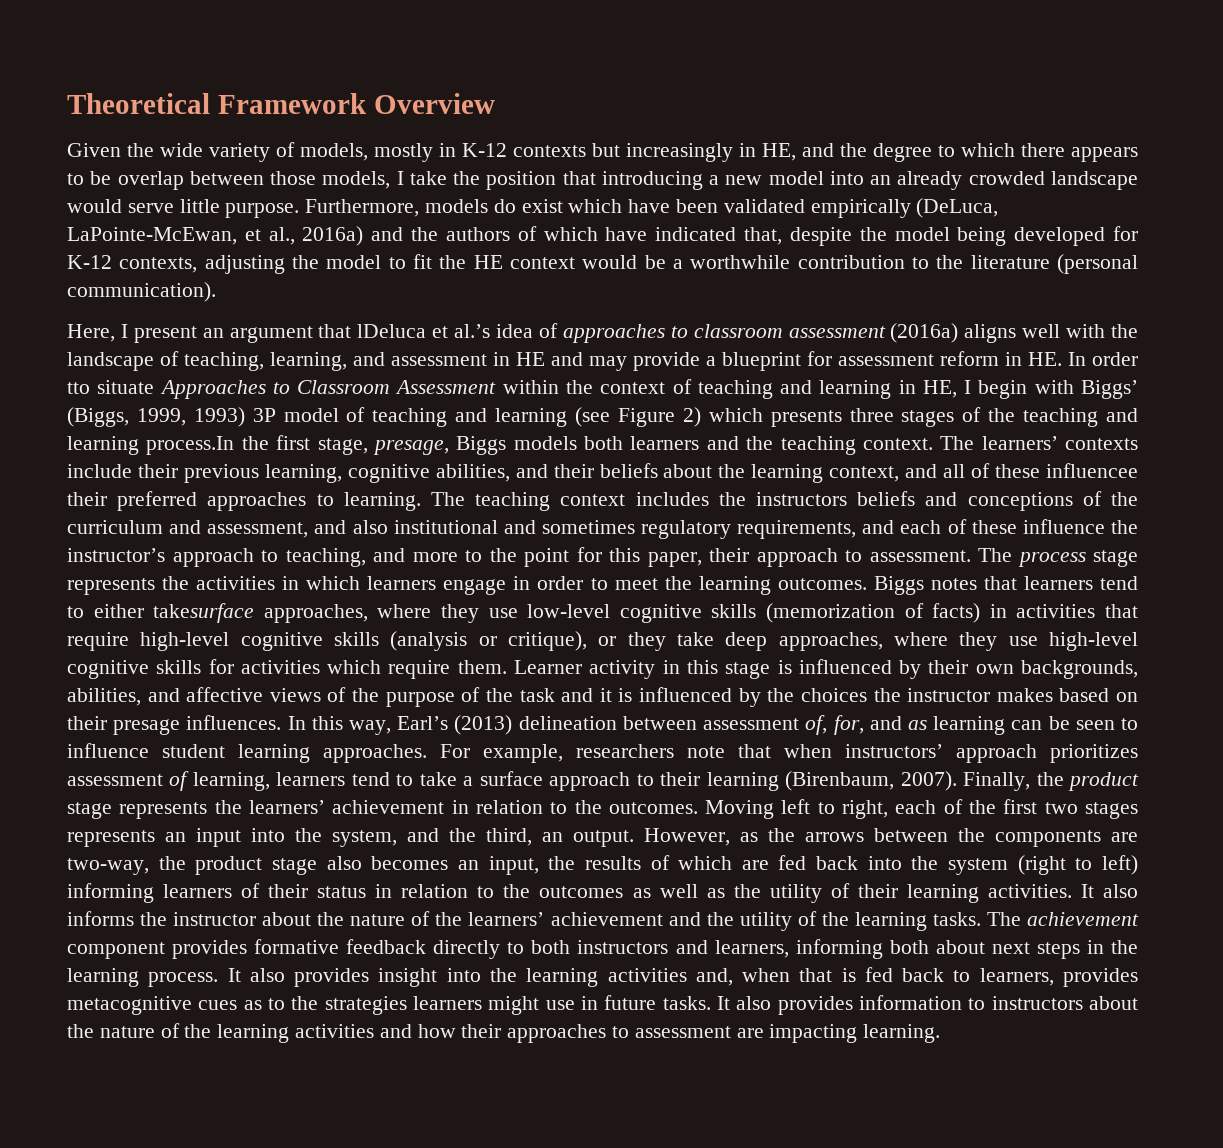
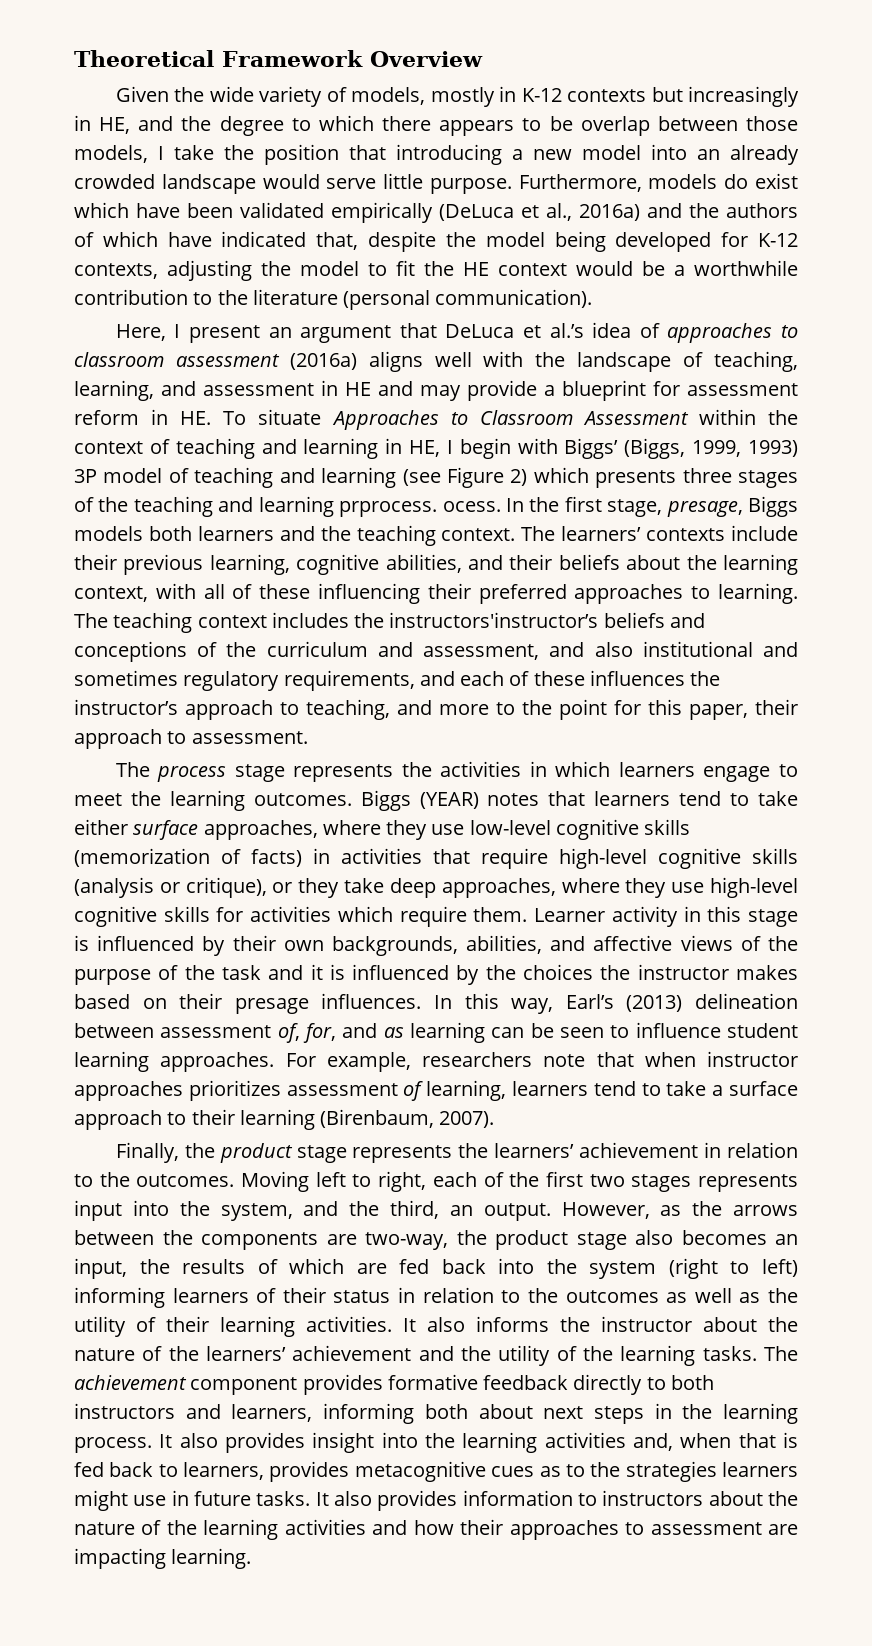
- Furthermore, models do exist which have been validated empirically (DeLuca, LaPointe-McEwan, et al., 2016a) and the authors of which have indicated that, despite the model being developed for K-12 contexts, adjusting the model to fit the HE context would be a worthwhile contribution to the literature (personal communication).
+ Furthermore, models do exist which have been validated empirically (DeLuca et al., 2016a) and the authors of which have indicated that, despite the model being developed for K-12 contexts, adjusting the model to fit the HE context would be a worthwhile contribution to the literature (personal communication).
- Here, I present an argument that lDeluca et al.’s idea of approaches to classroom assessment (2016a) aligns well with the landscape of teaching, learning, and assessment in HE and may provide a blueprint for assessment reform in HE. In order tto situate Approaches to Classroom Assessment within the context of teaching and learning in HE, I begin with Biggs’ (Biggs, 1999, 1993) 3P model of teaching and learning (see Figure 2) which presents three stages of the teaching and learning process.In the first stage, presage, Biggs models both learners and the teaching context.
+ Here, I present an argument that DeLuca et al.’s idea of approaches to classroom assessment (2016a) aligns well with the landscape of teaching, learning, and assessment in HE and may provide a blueprint for assessment reform in HE. To situate Approaches to Classroom Assessment within the context of teaching and learning in HE, I begin with Biggs’ (Biggs, 1999, 1993) 3P model of teaching and learning (see Figure 2) which presents three stages of the teaching and learning prprocess. ocess. In the first stage, presage, Biggs models both learners and the teaching context.
- The learners’ contexts include their previous learning, cognitive abilities, and their beliefs about the learning context, and all of these influencee their preferred approaches to learning.
+ The learners’ contexts include their previous learning, cognitive abilities, and their beliefs about the learning context, with all of these influencing their preferred approaches to learning.
- The teaching context includes the instructors beliefs and conceptions of the curriculum and assessment, and also institutional and sometimes regulatory requirements, and each of these influence the instructor’s approach to teaching, and more to the point for this paper, their approach to assessment. The process stage represents the activities in which learners engage in order to meet the learning outcomes.
+ The teaching context includes the instructors'instructor’s beliefs and conceptions of the curriculum and assessment, and also institutional and sometimes regulatory requirements, and each of these influences the instructor’s approach to teaching, and more to the point for this paper, their approach to assessment.
+ The process stage represents the activities in which learners engage to meet the learning outcomes.
- Biggs notes that learners tend to either takesurface approaches, where they use low-level cognitive skills (memorization of facts) in activities that require high-level cognitive skills (analysis or critique), or they take deep approaches, where they use high-level cognitive skills for activities which require them.
+ Biggs (YEAR) notes that learners tend to take either surface approaches, where they use low-level cognitive skills (memorization of facts) in activities that require high-level cognitive skills (analysis or critique), or they take deep approaches, where they use high-level cognitive skills for activities which require them.
- For example, researchers note that when instructors’ approach prioritizes assessment of learning, learners tend to take a surface approach to their learning (Birenbaum, 2007). Finally, the product stage represents the learners’ achievement in relation to the outcomes.
+ For example, researchers note that when instructor approaches prioritizes assessment of learning, learners tend to take a surface approach to their learning (Birenbaum, 2007).
+ Finally, the product stage represents the learners’ achievement in relation to the outcomes.
- Moving left to right, each of the first two stages represents an input into the system, and the third, an output.
+ Moving left to right, each of the first two stages represents input into the system, and the third, an output.

